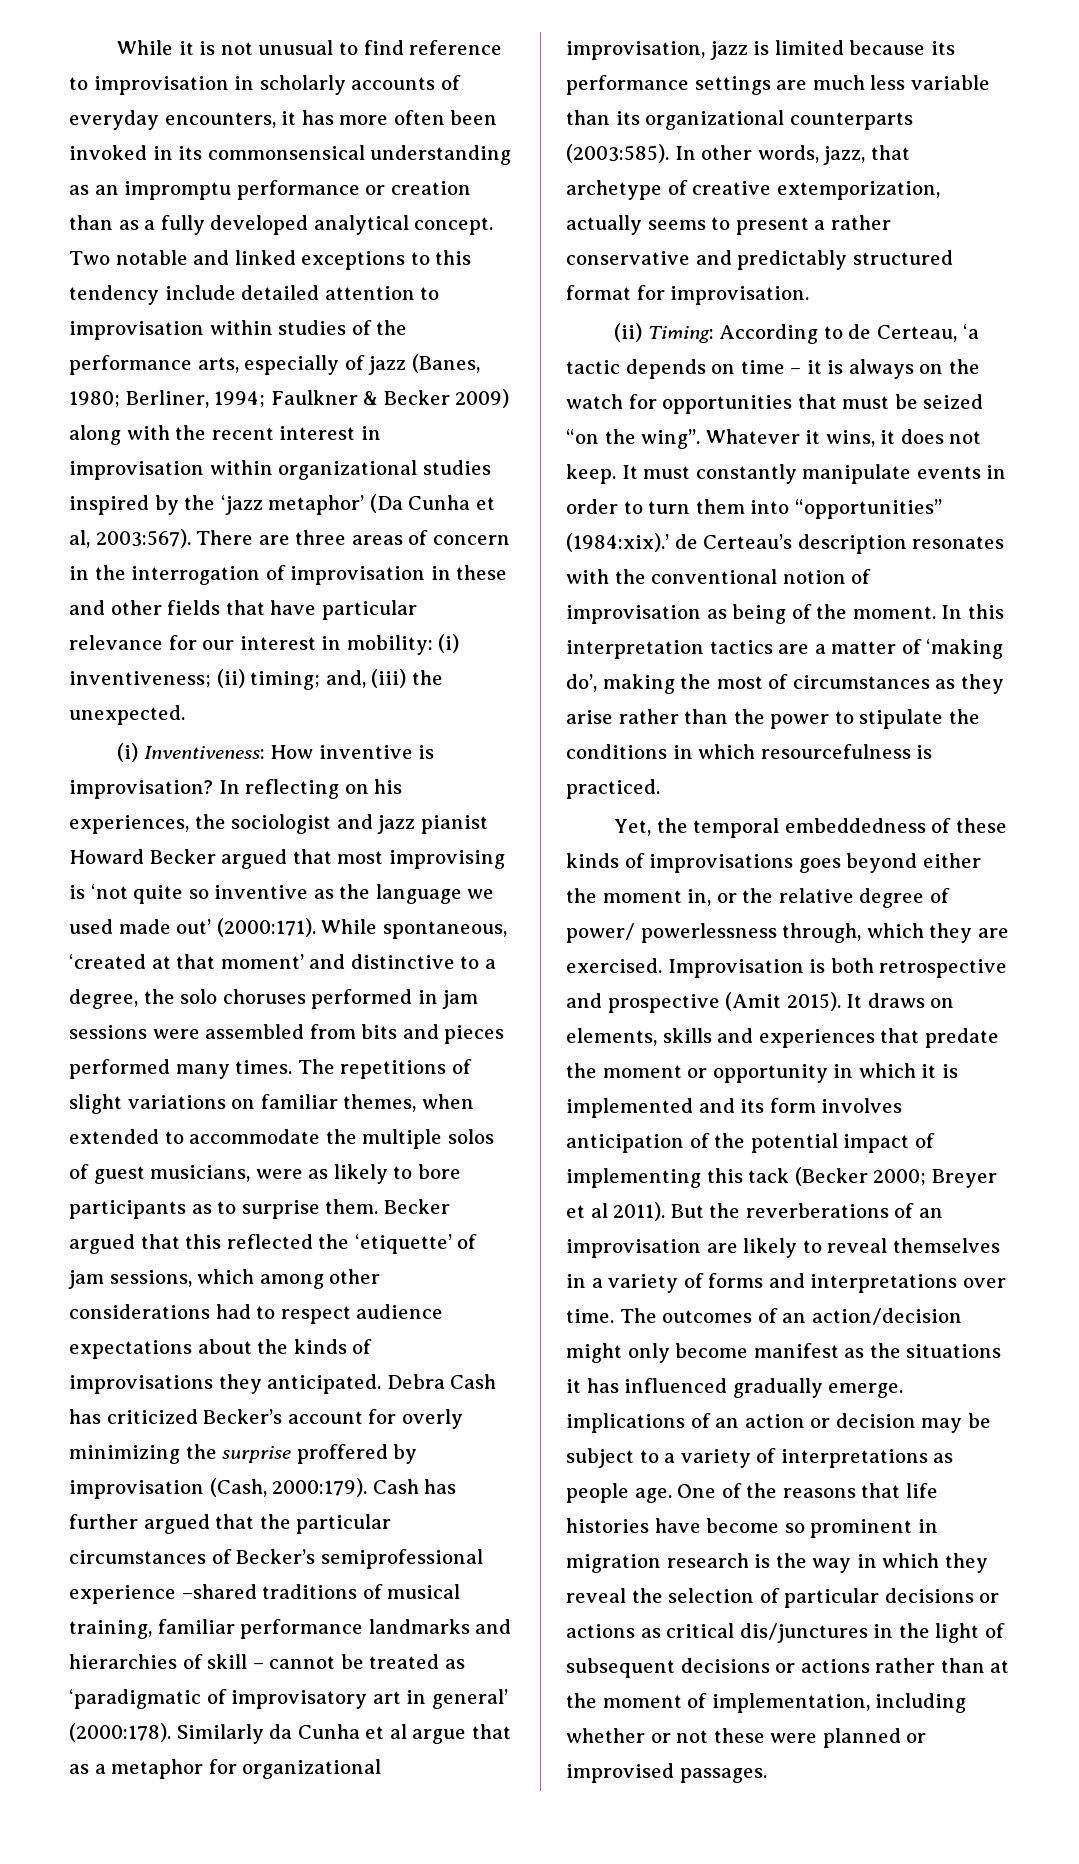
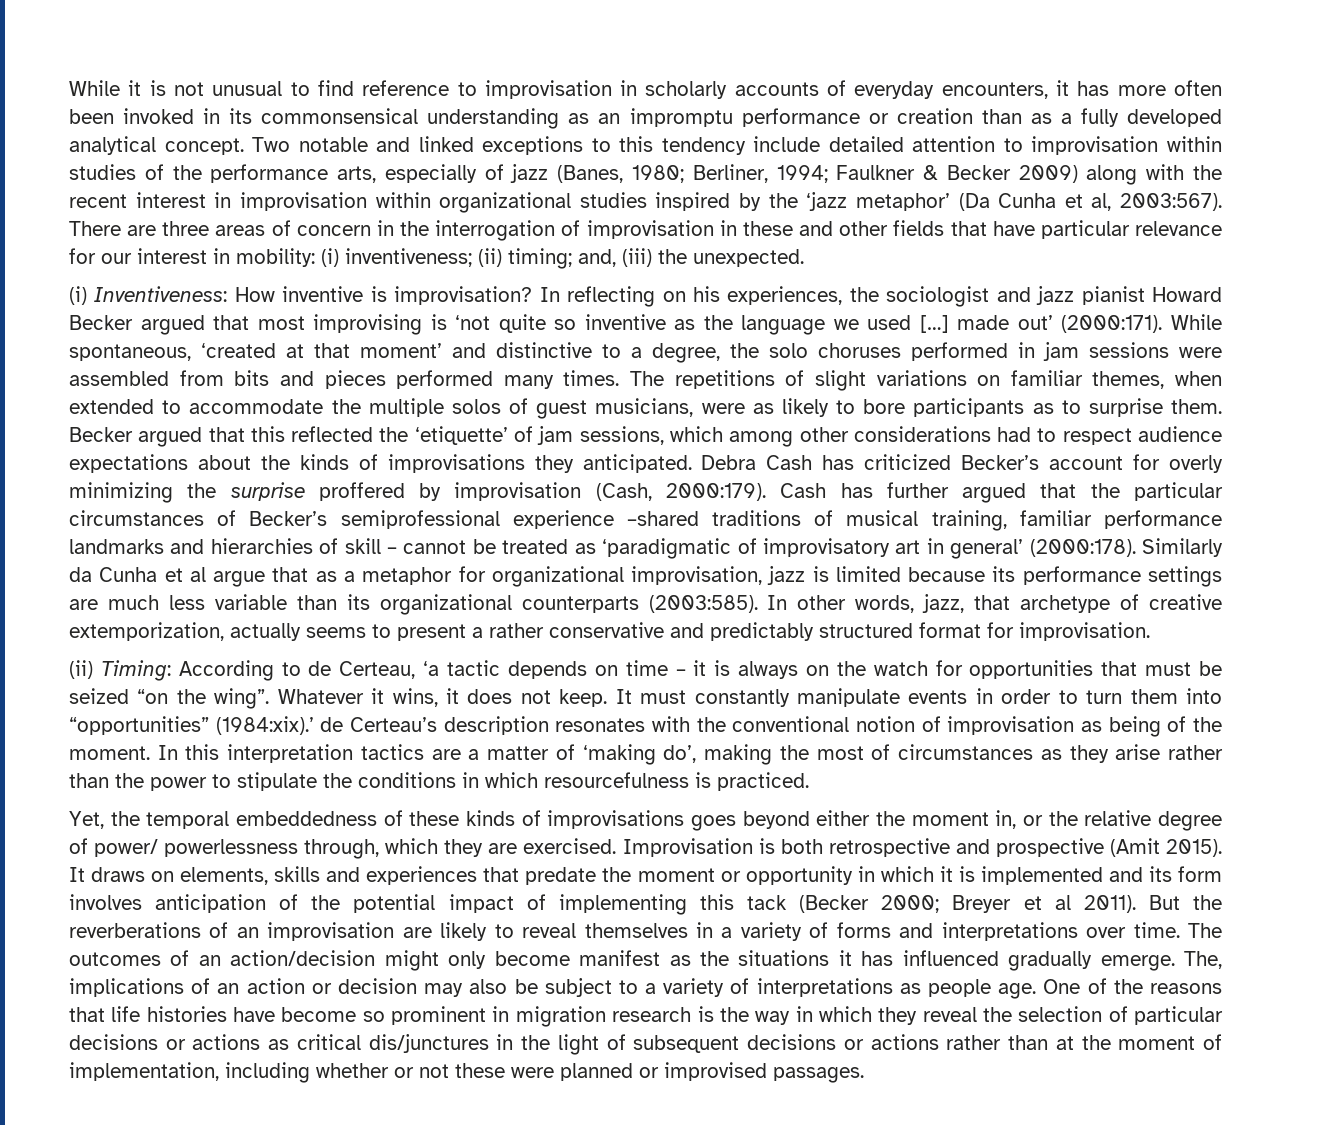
- In reflecting on his experiences, the sociologist and jazz pianist Howard Becker argued that most improvising is ‘not quite so inventive as the language we used made out’ (2000:171).
+ In reflecting on his experiences, the sociologist and jazz pianist Howard Becker argued that most improvising is ‘not quite so inventive as the language we used […] made out’ (2000:171).
- The outcomes of an action/decision might only become manifest as the situations it has influenced gradually emerge. implications of an action or decision may be subject to a variety of interpretations as people age.
+ The outcomes of an action/decision might only become manifest as the situations it has influenced gradually emerge. The, implications of an action or decision may also be subject to a variety of interpretations as people age.

